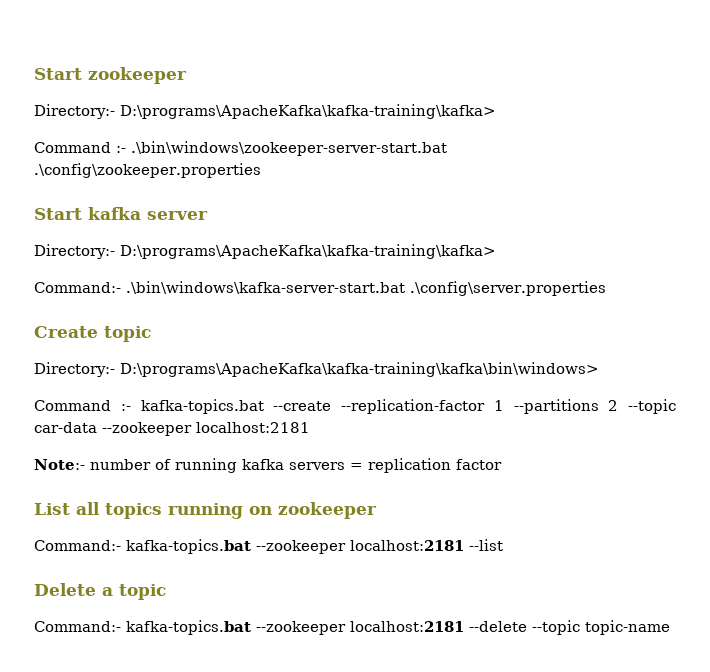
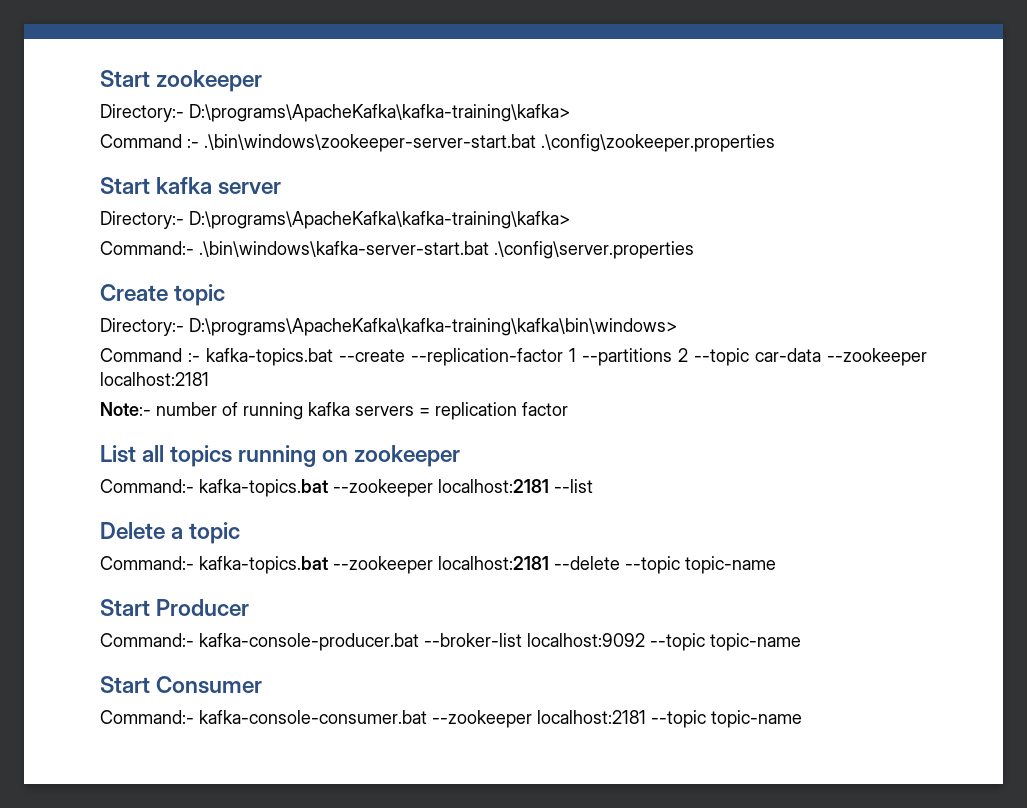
+ Start Producer
+ Command:- kafka-console-producer.bat --broker-list localhost:9092 --topic topic-name
+ Start Consumer
+ Command:- kafka-console-consumer.bat --zookeeper localhost:2181 --topic topic-name

